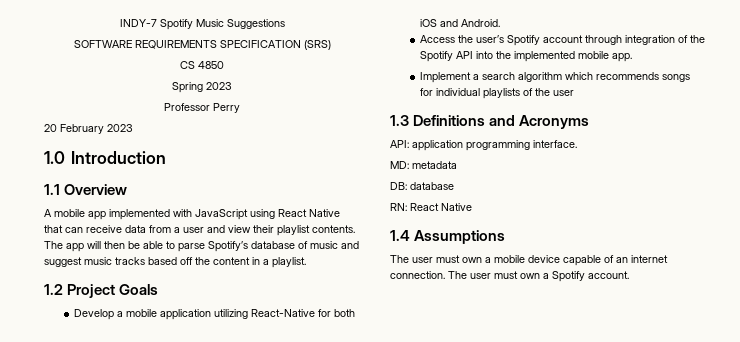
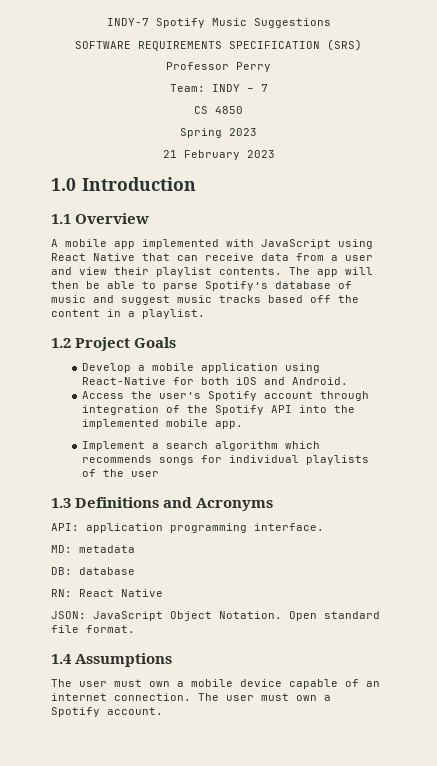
+ Professor Perry
+ Team: INDY – 7
- Professor Perry
- 20 February 2023
+ 21 February 2023
- Develop a mobile application utilizing React-Native for both iOS and Android.
+ Develop a mobile application using React-Native for both iOS and Android.
+ JSON: JavaScript Object Notation. Open standard file format.

